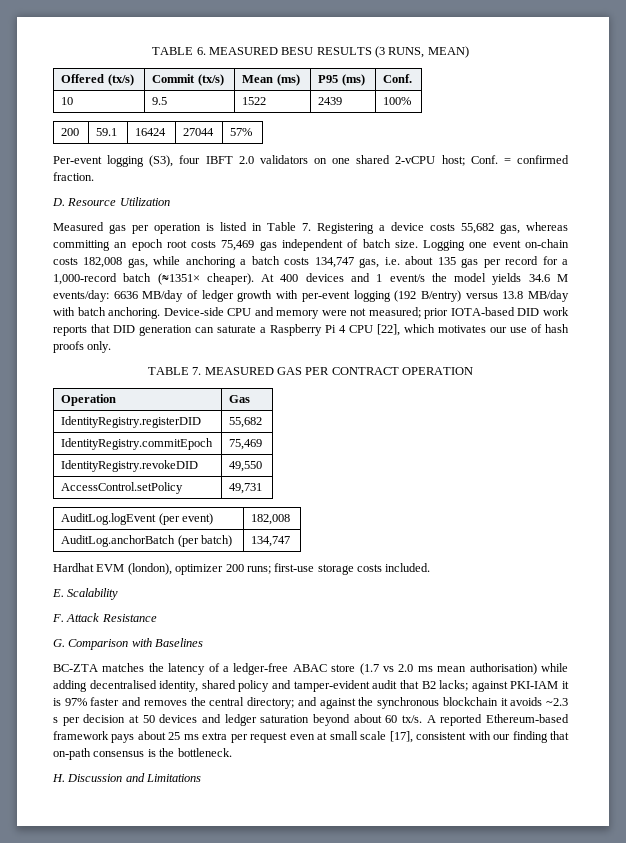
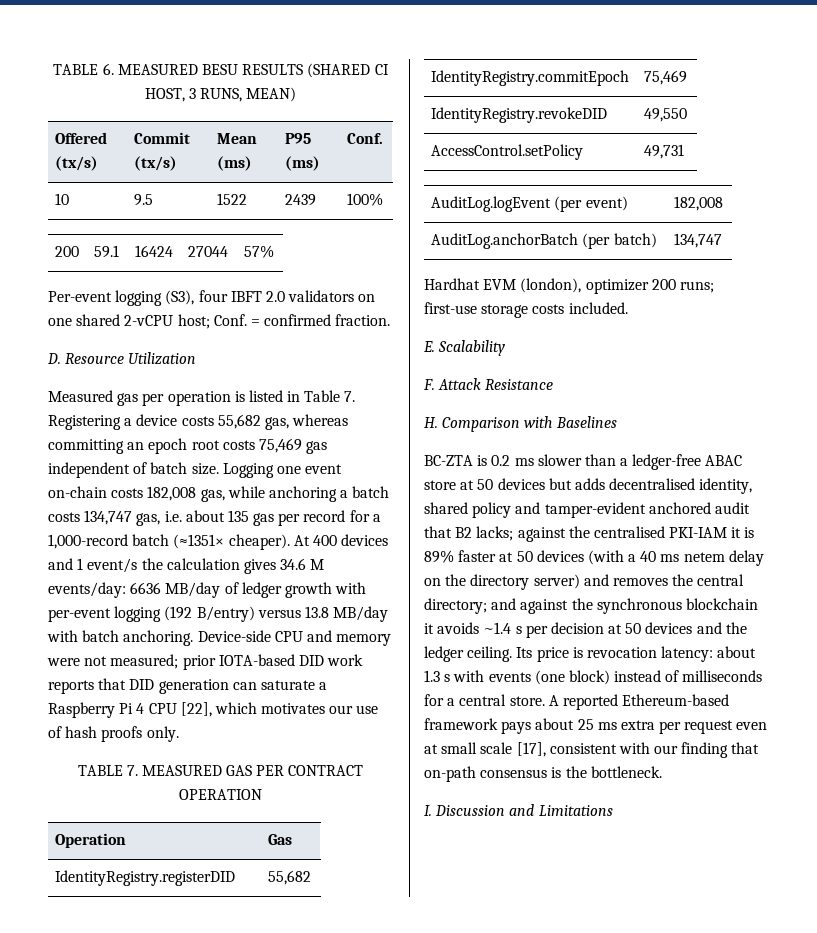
- TABLE 6. MEASURED BESU RESULTS (3 RUNS, MEAN)
+ TABLE 6. MEASURED BESU RESULTS (SHARED CI HOST, 3 RUNS, MEAN)
- At 400 devices and 1 event/s the model yields 34.6 M events/day: 6636 MB/day of ledger growth with per-event logging (192 B/entry) versus 13.8 MB/day with batch anchoring.
+ At 400 devices and 1 event/s the calculation gives 34.6 M events/day: 6636 MB/day of ledger growth with per-event logging (192 B/entry) versus 13.8 MB/day with batch anchoring.
- G. Comparison with Baselines
+ H. Comparison with Baselines
- BC-ZTA matches the latency of a ledger-free ABAC store (1.7 vs 2.0 ms mean authorisation) while adding decentralised identity, shared policy and tamper-evident audit that B2 lacks; against PKI-IAM it is 97% faster and removes the central directory; and against the synchronous blockchain it avoids ~2.3 s per decision at 50 devices and ledger saturation beyond about 60 tx/s.
+ BC-ZTA is 0.2 ms slower than a ledger-free ABAC store at 50 devices but adds decentralised identity, shared policy and tamper-evident anchored audit that B2 lacks; against the centralised PKI-IAM it is 89% faster at 50 devices (with a 40 ms netem delay on the directory server) and removes the central directory; and against the synchronous blockchain it avoids ~1.4 s per decision at 50 devices and the ledger ceiling. Its price is revocation latency: about 1.3 s with events (one block) instead of milliseconds for a central store.
- H. Discussion and Limitations
+ I. Discussion and Limitations

